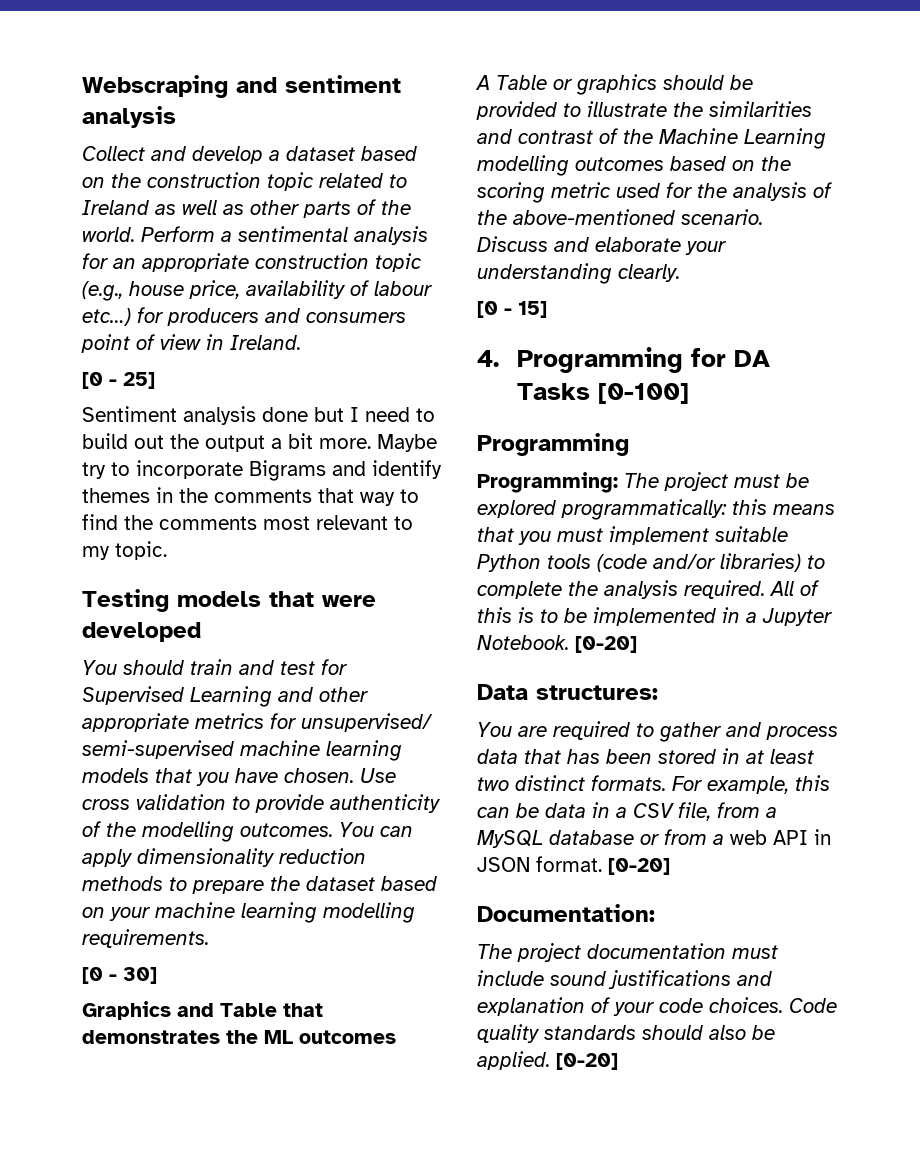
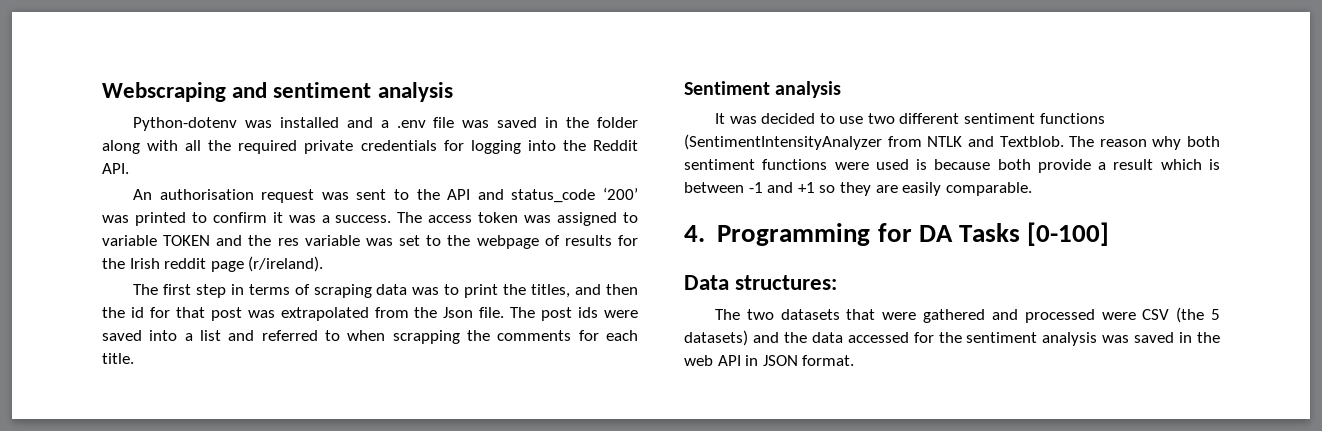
- Collect and develop a dataset based on the construction topic related to Ireland as well as other parts of the world. Perform a sentimental analysis for an appropriate construction topic (e.g., house price, availability of labour etc…) for producers and consumers point of view in Ireland.
- [0 - 25]
- Sentiment analysis done but I need to build out the output a bit more. Maybe try to incorporate Bigrams and identify themes in the comments that way to find the comments most relevant to my topic.
- Testing models that were developed
- You should train and test for Supervised Learning and other appropriate metrics for unsupervised/ semi-supervised machine learning models that you have chosen. Use cross validation to provide authenticity of the modelling outcomes. You can apply dimensionality reduction methods to prepare the dataset based on your machine learning modelling requirements.
- [0 - 30]
- Graphics and Table that demonstrates the ML outcomes
- A Table or graphics should be provided to illustrate the similarities and contrast of the Machine Learning modelling outcomes based on the scoring metric used for the analysis of the above-mentioned scenario. Discuss and elaborate your understanding clearly.
- [0 - 15]
+ Python-dotenv was installed and a .env file was saved in the folder along with all the required private credentials for logging into the Reddit API.
+ An authorisation request was sent to the API and status_code ‘200’ was printed to confirm it was a success. The access token was assigned to variable TOKEN and the res variable was set to the webpage of results for the Irish reddit page (r/ireland).
+ The first step in terms of scraping data was to print the titles, and then the id for that post was extrapolated from the Json file. The post ids were saved into a list and referred to when scrapping the comments for each title.
+ Sentiment analysis
+ It was decided to use two different sentiment functions (SentimentIntensityAnalyzer from NTLK and Textblob. The reason why both sentiment functions were used is because both provide a result which is between -1 and +1 so they are easily comparable.
  4. Programming for DA Tasks [0-100]
- Programming
- Programming: The project must be explored programmatically: this means that you must implement suitable Python tools (code and/or libraries) to complete the analysis required. All of this is to be implemented in a Jupyter Notebook. [0-20]
  Data structures:
- You are required to gather and process data that has been stored in at least two distinct formats. For example, this can be data in a CSV file, from a MySQL database or from a web API in JSON format. [0-20]
- Documentation:
- The project documentation must include sound justifications and explanation of your code choices. Code quality standards should also be applied. [0-20]
+ The two datasets that were gathered and processed were CSV (the 5 datasets) and the data accessed for the sentiment analysis was saved in the web API in JSON format.

